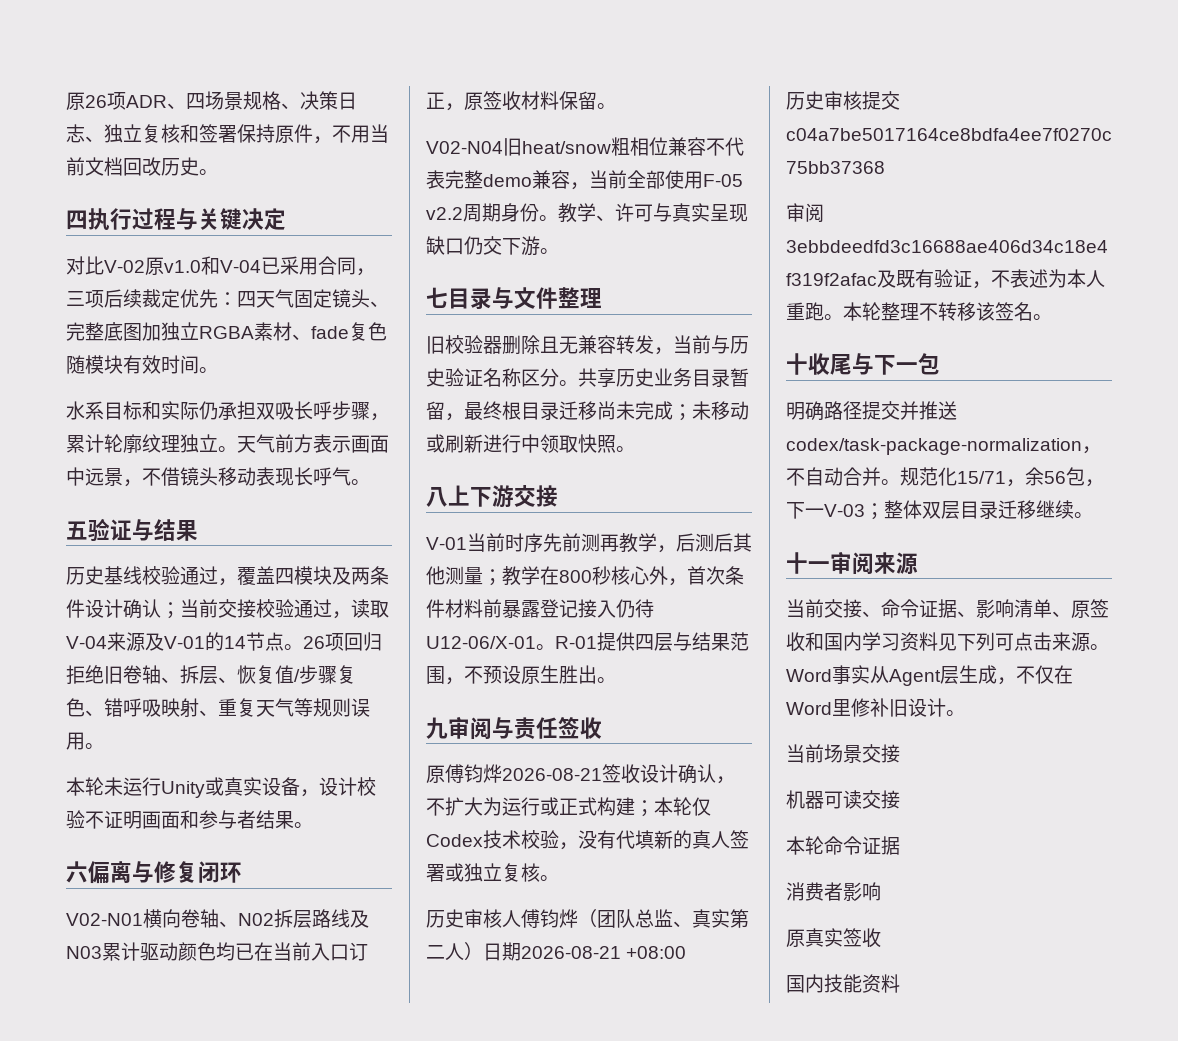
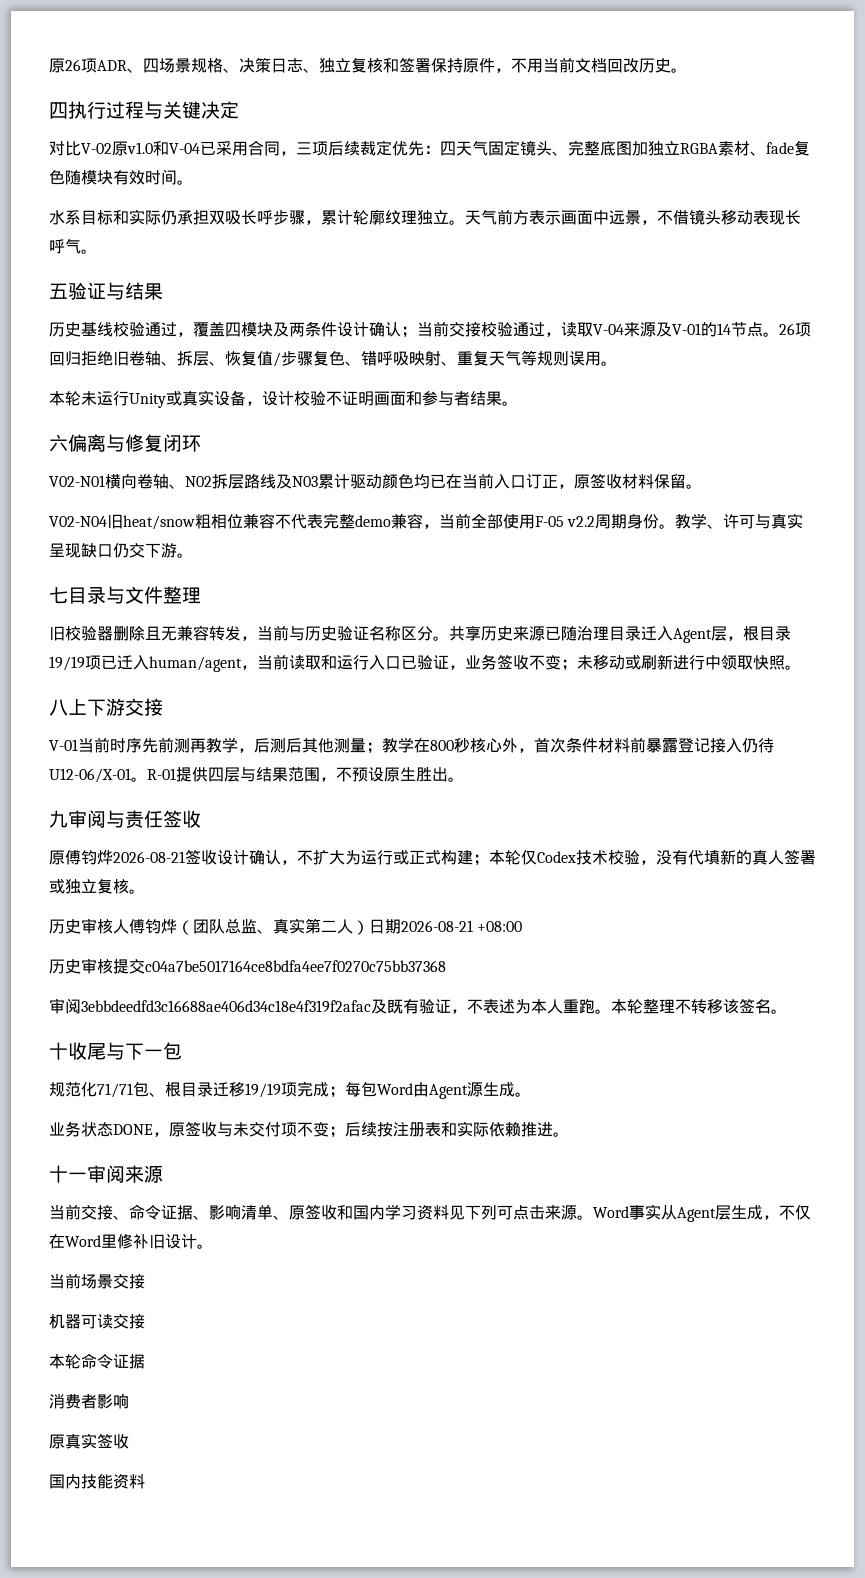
- 共享历史业务目录暂留，最终根目录迁移尚未完成；未移动或刷新进行中领取快照。
+ 共享历史来源已随治理目录迁入Agent层，根目录19/19项已迁入human/agent，当前读取和运行入口已验证，业务签收不变；未移动或刷新进行中领取快照。
- 明确路径提交并推送codex/task-package-normalization，不自动合并。规范化15/71，余56包，下一V-03；整体双层目录迁移继续。
+ 规范化71/71包、根目录迁移19/19项完成；每包Word由Agent源生成。
+ 业务状态DONE，原签收与未交付项不变；后续按注册表和实际依赖推进。

